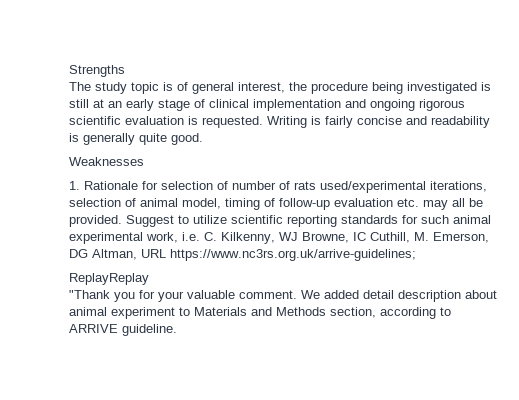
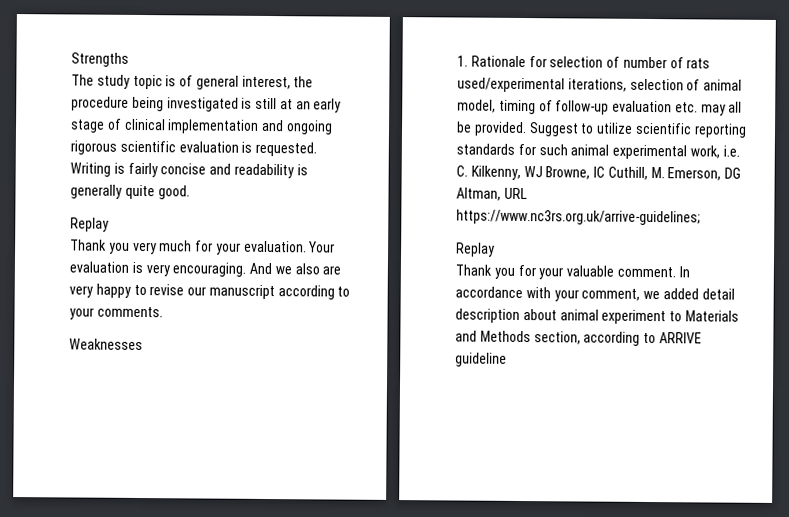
  Writing is fairly concise and readability is generally quite good.
+ Replay
+ Thank you very much for your evaluation. Your evaluation is very encouraging. And we also are very happy to revise our manuscript according to your comments.
  Suggest to utilize scientific reporting standards for such animal experimental work, i.e. C. Kilkenny, WJ Browne, IC Cuthill, M. Emerson, DG Altman, URL https://www.nc3rs.org.uk/arrive-guidelines;
- ReplayReplay
- "Thank you for your valuable comment.
+ Replay
+ Thank you for your valuable comment.
- We added detail description about animal experiment to Materials and Methods section, according to ARRIVE guideline.
+ In accordance with your comment, we added detail description about animal experiment to Materials and Methods section, according to ARRIVE guideline

